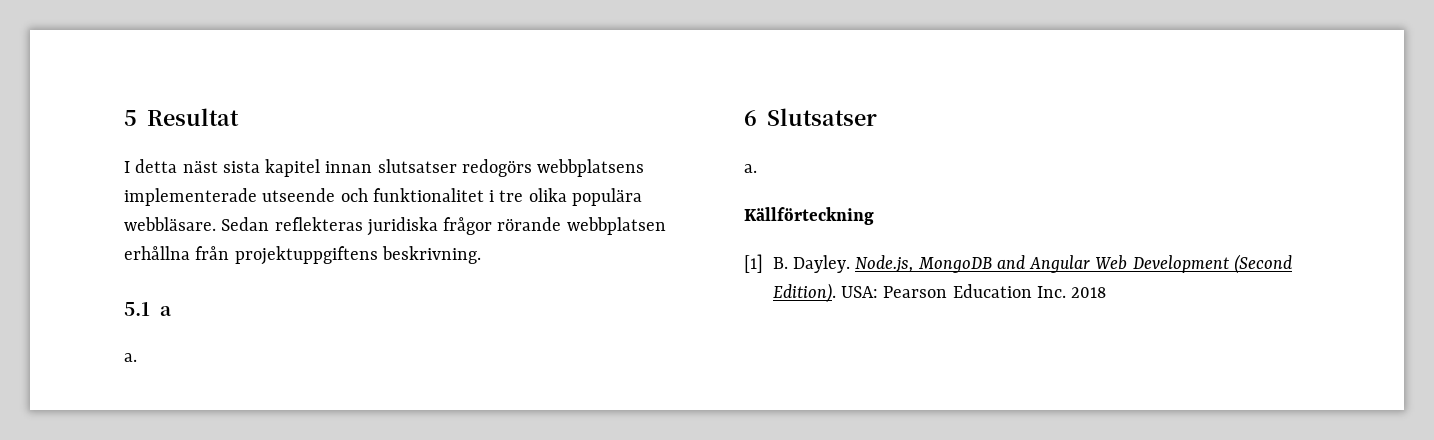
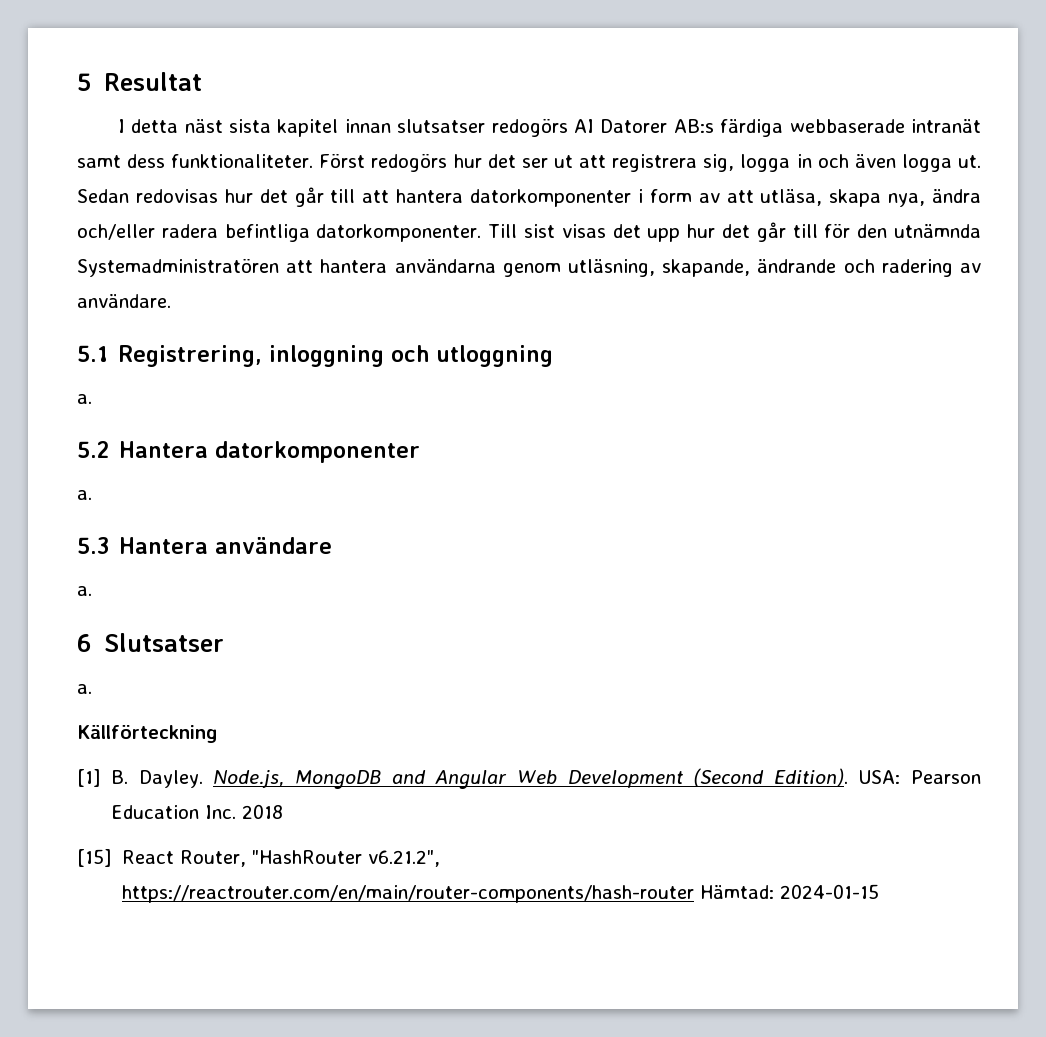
- I detta näst sista kapitel innan slutsatser redogörs webbplatsens implementerade utseende och funktionalitet i tre olika populära webbläsare. Sedan reflekteras juridiska frågor rörande webbplatsen erhållna från projektuppgiftens beskrivning.
- 5.1 a
+ I detta näst sista kapitel innan slutsatser redogörs AI Datorer AB:s färdiga webbaserade intranät samt dess funktionaliteter. Först redogörs hur det ser ut att registrera sig, logga in och även logga ut. Sedan redovisas hur det går till att hantera datorkomponenter i form av att utläsa, skapa nya, ändra och/eller radera befintliga datorkomponenter. Till sist visas det upp hur det går till för den utnämnda Systemadministratören att hantera användarna genom utläsning, skapande, ändrande och radering av användare.
+ 5.1 Registrering, inloggning och utloggning
+ a.
+ 5.2 Hantera datorkomponenter
+ a.
+ 5.3 Hantera användare
+ [15] React Router, "HashRouter v6.21.2", https://reactrouter.com/en/main/router-components/hash-router Hämtad: 2024-01-15

